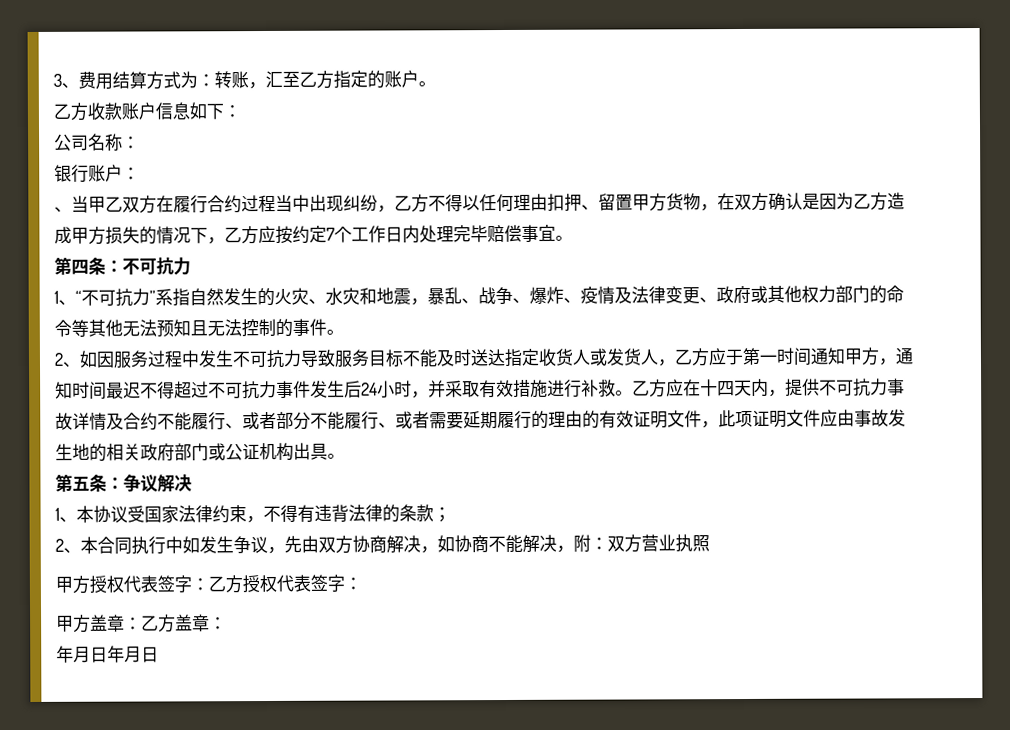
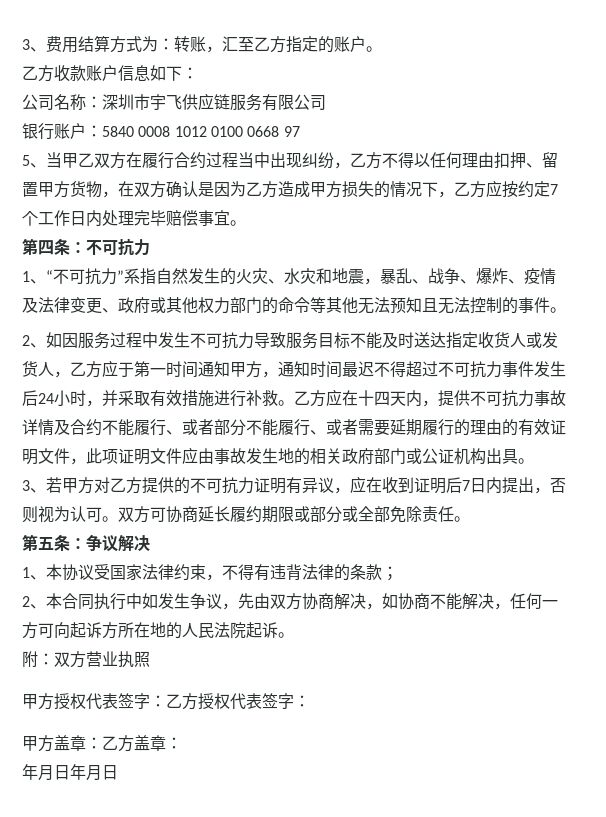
- 公司名称：
- 银行账户：
- 、当甲乙双方在履行合约过程当中出现纠纷，乙方不得以任何理由扣押、留置甲方货物，在双方确认是因为乙方造成甲方损失的情况下，乙方应按约定7个工作日内处理完毕赔偿事宜。
+ 公司名称：深圳市宇飞供应链服务有限公司
+ 银行账户：5840 0008 1012 0100 0668 97
+ 5、当甲乙双方在履行合约过程当中出现纠纷，乙方不得以任何理由扣押、留置甲方货物，在双方确认是因为乙方造成甲方损失的情况下，乙方应按约定7个工作日内处理完毕赔偿事宜。
+ 3、若甲方对乙方提供的不可抗力证明有异议，应在收到证明后7日内提出，否则视为认可。双方可协商延长履约期限或部分或全部免除责任。
- 2、本合同执行中如发生争议，先由双方协商解决，如协商不能解决，附：双方营业执照
+ 2、本合同执行中如发生争议，先由双方协商解决，如协商不能解决，任何一方可向起诉方所在地的人民法院起诉。
+ 附：双方营业执照

